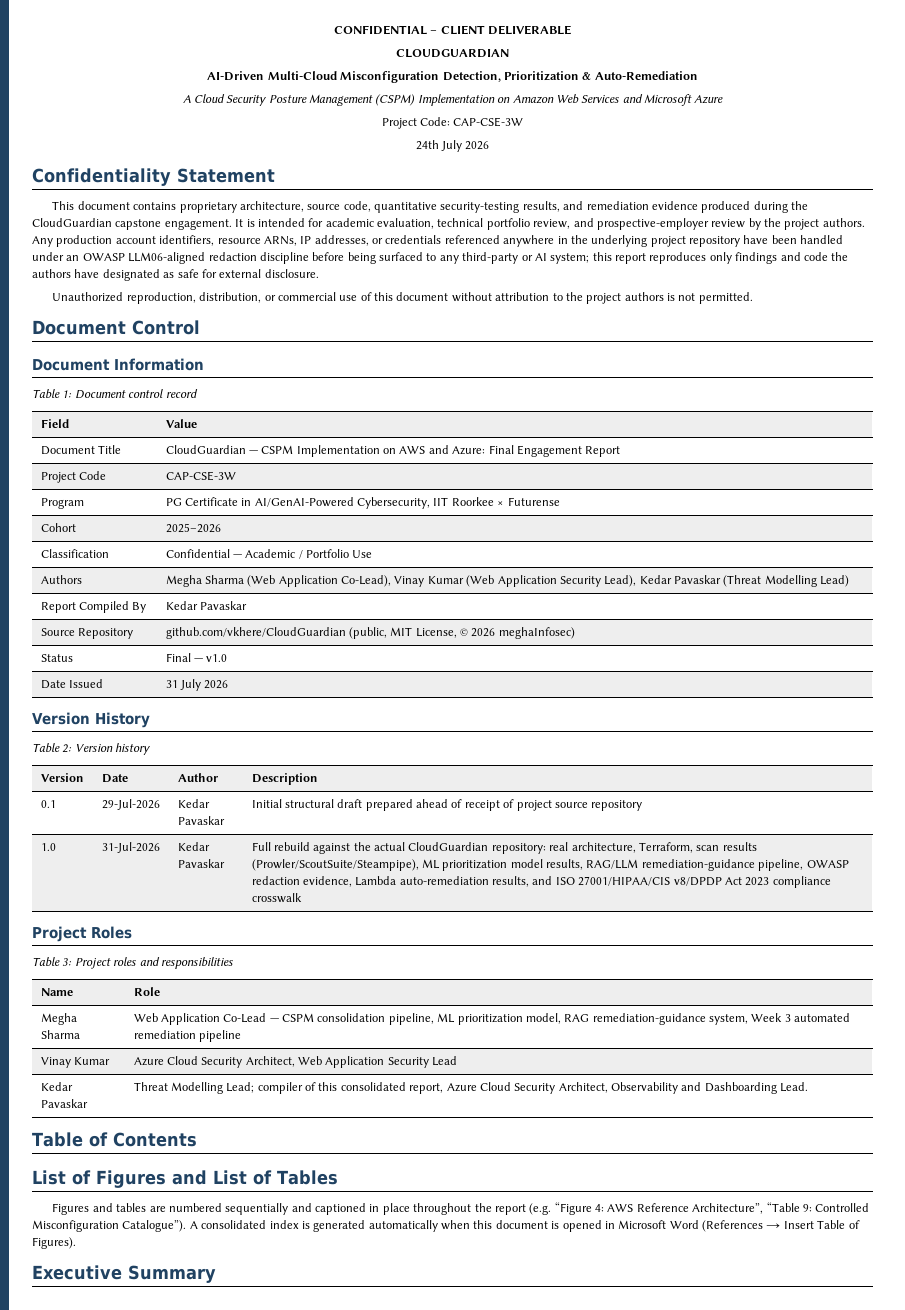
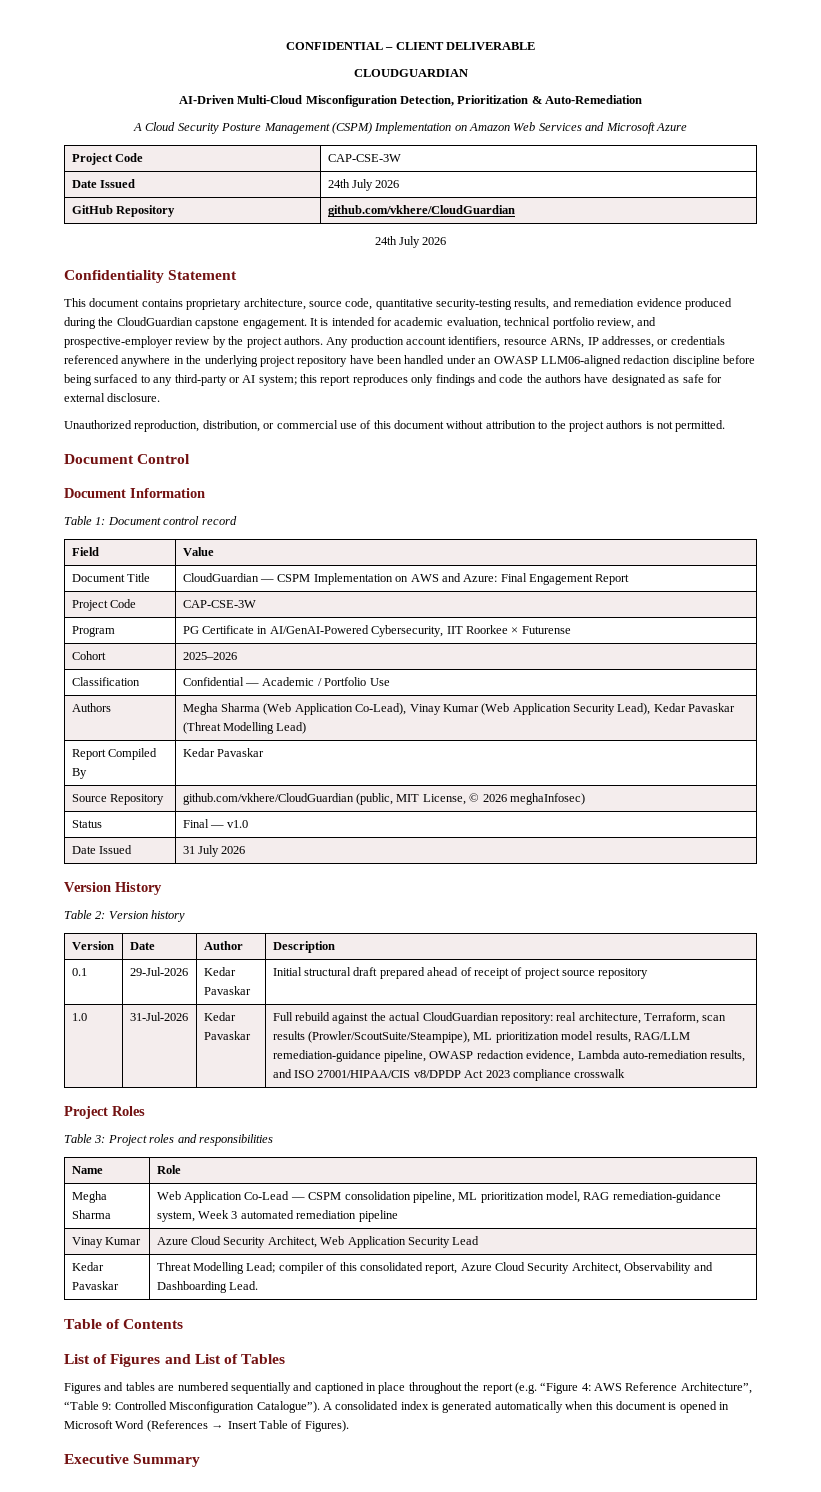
  A Cloud Security Posture Management (CSPM) Implementation on Amazon Web Services and Microsoft Azure
- Project Code: CAP-CSE-3W
+ Project Code | CAP-CSE-3W
+ Date Issued | 24th July 2026
+ GitHub Repository | github.com/vkhere/CloudGuardian

